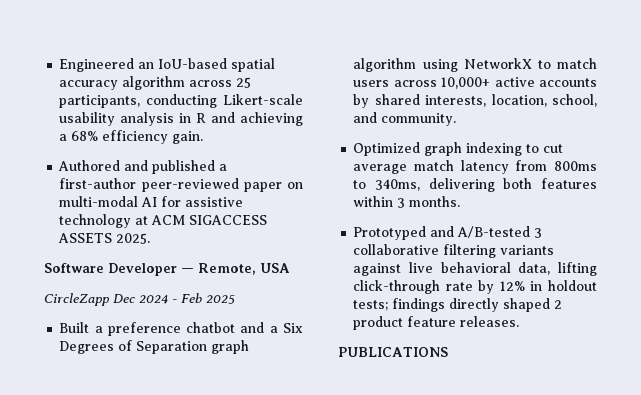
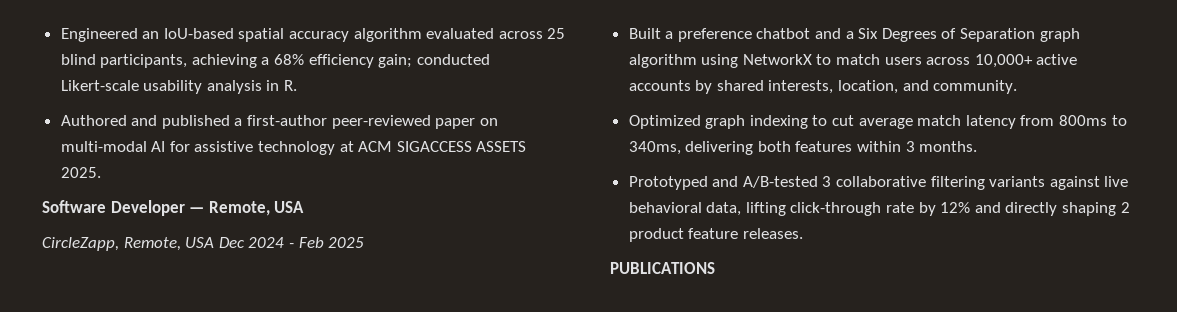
- Engineered an IoU-based spatial accuracy algorithm across 25 participants, conducting Likert-scale usability analysis in R and achieving a 68% efficiency gain.
+ Engineered an IoU-based spatial accuracy algorithm evaluated across 25 blind participants, achieving a 68% efficiency gain; conducted Likert-scale usability analysis in R.
- CircleZapp Dec 2024 - Feb 2025
+ CircleZapp, Remote, USA Dec 2024 - Feb 2025
- Built a preference chatbot and a Six Degrees of Separation graph algorithm using NetworkX to match users across 10,000+ active accounts by shared interests, location, school, and community.
+ Built a preference chatbot and a Six Degrees of Separation graph algorithm using NetworkX to match users across 10,000+ active accounts by shared interests, location, and community.
- Prototyped and A/B-tested 3 collaborative filtering variants against live behavioral data, lifting click-through rate by 12% in holdout tests; findings directly shaped 2 product feature releases.
+ Prototyped and A/B-tested 3 collaborative filtering variants against live behavioral data, lifting click-through rate by 12% and directly shaping 2 product feature releases.

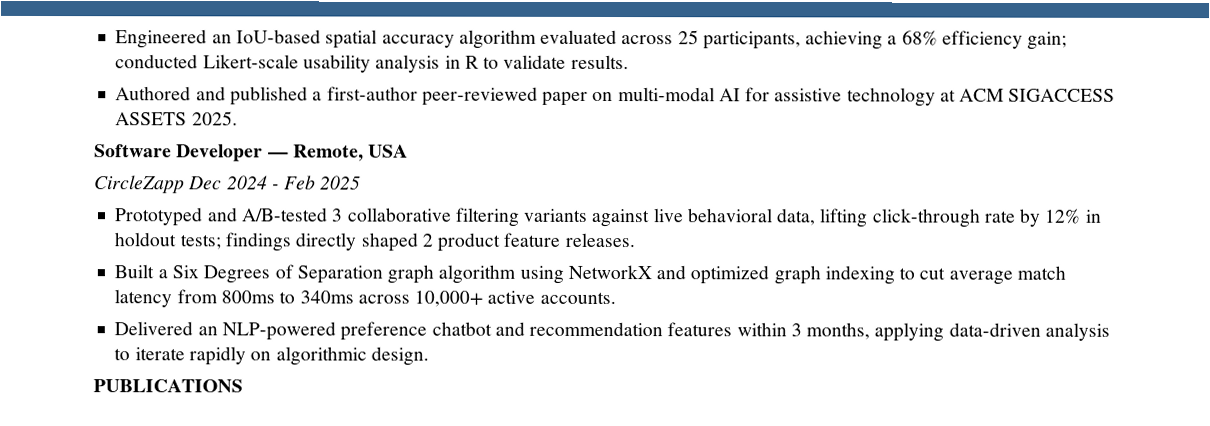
- Engineered an IoU-based spatial accuracy algorithm evaluated across 25 blind participants, achieving a 68% efficiency gain; conducted Likert-scale usability analysis in R.
+ Engineered an IoU-based spatial accuracy algorithm evaluated across 25 participants, achieving a 68% efficiency gain; conducted Likert-scale usability analysis in R to validate results.
- CircleZapp, Remote, USA Dec 2024 - Feb 2025
+ CircleZapp Dec 2024 - Feb 2025
- Built a preference chatbot and a Six Degrees of Separation graph algorithm using NetworkX to match users across 10,000+ active accounts by shared interests, location, and community.
- Optimized graph indexing to cut average match latency from 800ms to 340ms, delivering both features within 3 months.
- Prototyped and A/B-tested 3 collaborative filtering variants against live behavioral data, lifting click-through rate by 12% and directly shaping 2 product feature releases.
+ Prototyped and A/B-tested 3 collaborative filtering variants against live behavioral data, lifting click-through rate by 12% in holdout tests; findings directly shaped 2 product feature releases.
+ Built a Six Degrees of Separation graph algorithm using NetworkX and optimized graph indexing to cut average match latency from 800ms to 340ms across 10,000+ active accounts.
+ Delivered an NLP-powered preference chatbot and recommendation features within 3 months, applying data-driven analysis to iterate rapidly on algorithmic design.

